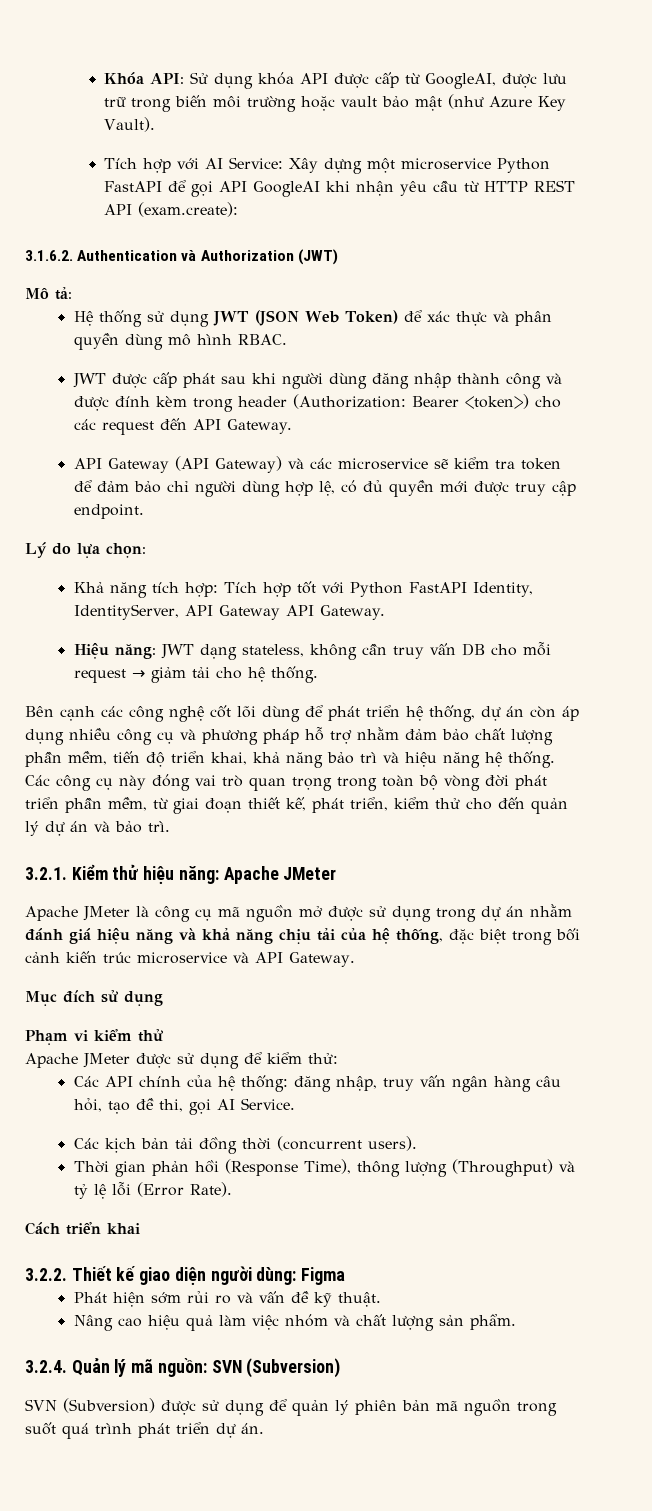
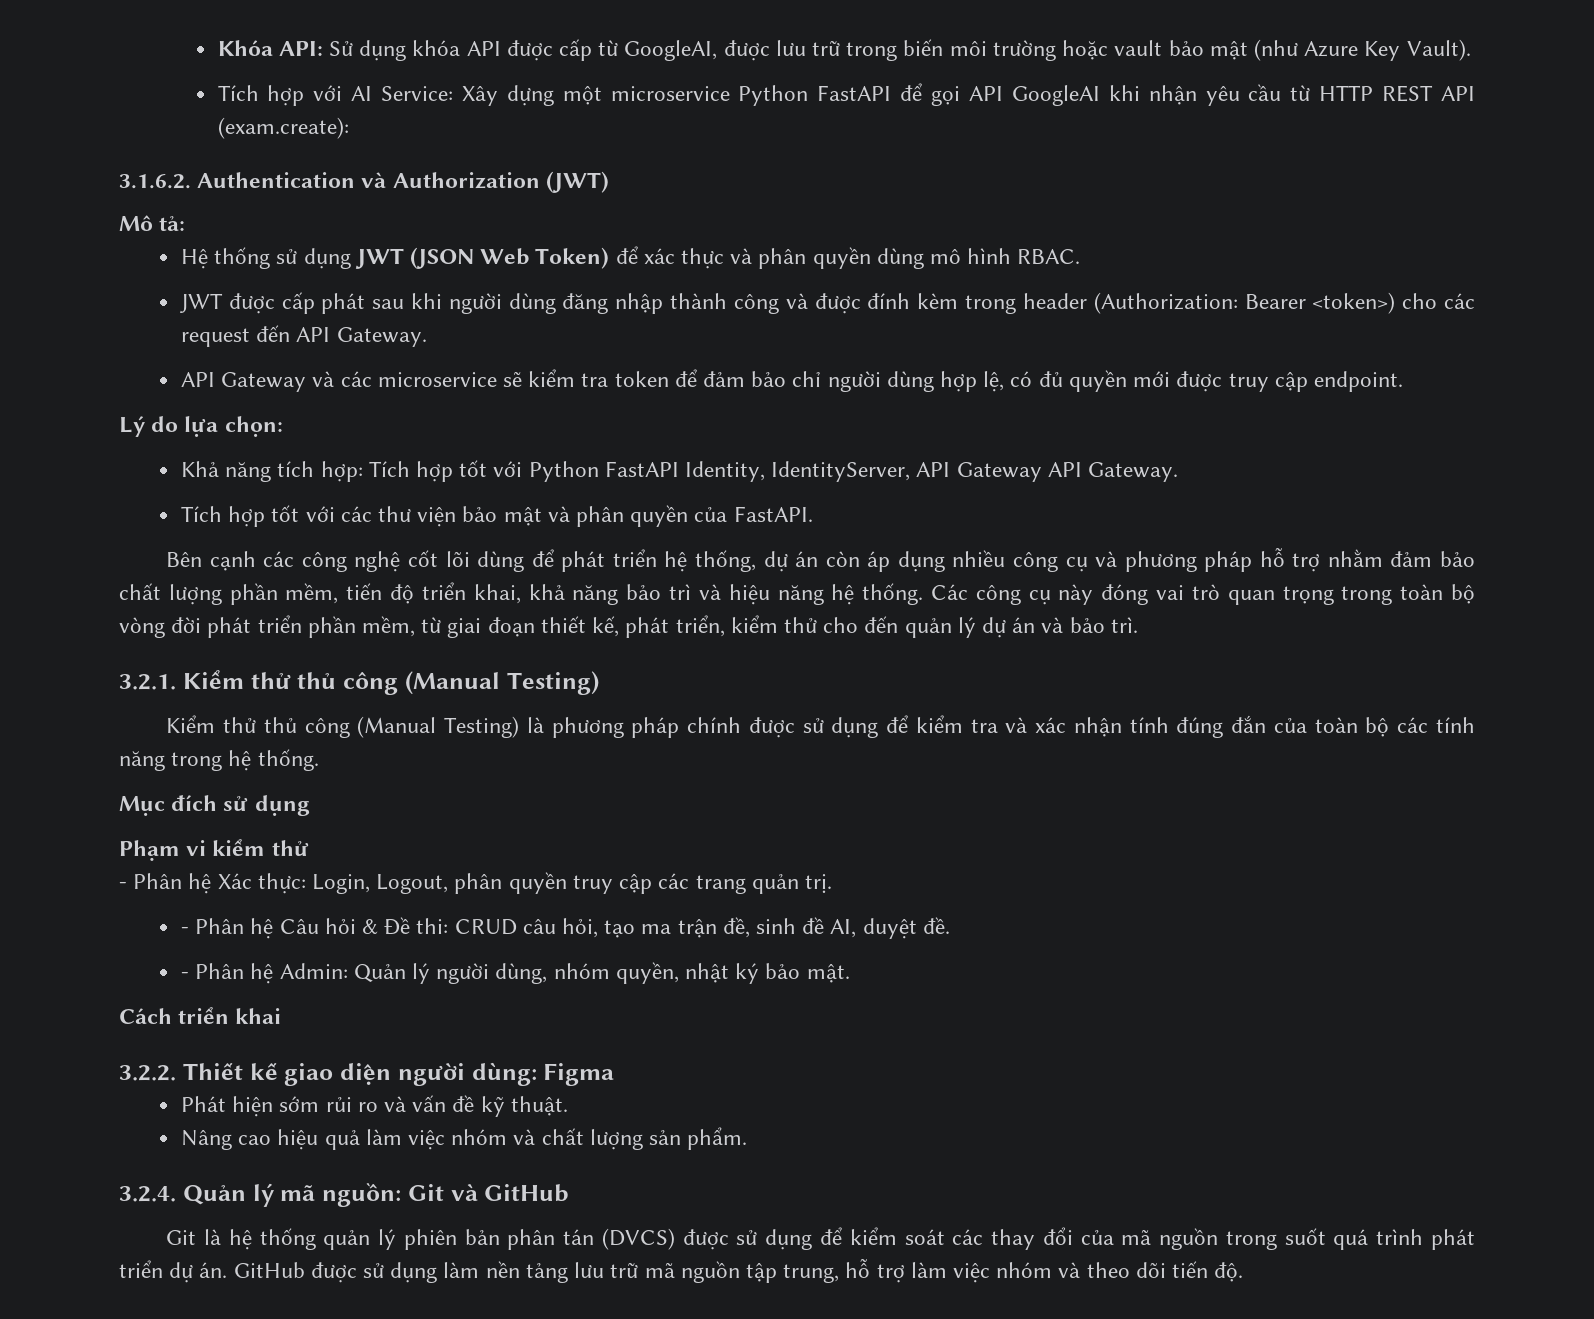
- API Gateway (API Gateway) và các microservice sẽ kiểm tra token để đảm bảo chỉ người dùng hợp lệ, có đủ quyền mới được truy cập endpoint.
+ API Gateway và các microservice sẽ kiểm tra token để đảm bảo chỉ người dùng hợp lệ, có đủ quyền mới được truy cập endpoint.
- Hiệu năng: JWT dạng stateless, không cần truy vấn DB cho mỗi request → giảm tải cho hệ thống.
+ Tích hợp tốt với các thư viện bảo mật và phân quyền của FastAPI.
- 3.2.1. Kiểm thử hiệu năng: Apache JMeter
- Apache JMeter là công cụ mã nguồn mở được sử dụng trong dự án nhằm đánh giá hiệu năng và khả năng chịu tải của hệ thống, đặc biệt trong bối cảnh kiến trúc microservice và API Gateway.
+ 3.2.1. Kiểm thử thủ công (Manual Testing)
+ Kiểm thử thủ công (Manual Testing) là phương pháp chính được sử dụng để kiểm tra và xác nhận tính đúng đắn của toàn bộ các tính năng trong hệ thống.
- Apache JMeter được sử dụng để kiểm thử:
- Các API chính của hệ thống: đăng nhập, truy vấn ngân hàng câu hỏi, tạo đề thi, gọi AI Service.
- Các kịch bản tải đồng thời (concurrent users).
- Thời gian phản hồi (Response Time), thông lượng (Throughput) và tỷ lệ lỗi (Error Rate).
+ - Phân hệ Xác thực: Login, Logout, phân quyền truy cập các trang quản trị.
+ - Phân hệ Câu hỏi & Đề thi: CRUD câu hỏi, tạo ma trận đề, sinh đề AI, duyệt đề.
+ - Phân hệ Admin: Quản lý người dùng, nhóm quyền, nhật ký bảo mật.
- 3.2.4. Quản lý mã nguồn: SVN (Subversion)
- SVN (Subversion) được sử dụng để quản lý phiên bản mã nguồn trong suốt quá trình phát triển dự án.
+ 3.2.4. Quản lý mã nguồn: Git và GitHub
+ Git là hệ thống quản lý phiên bản phân tán (DVCS) được sử dụng để kiểm soát các thay đổi của mã nguồn trong suốt quá trình phát triển dự án.
+ GitHub được sử dụng làm nền tảng lưu trữ mã nguồn tập trung, hỗ trợ làm việc nhóm và theo dõi tiến độ.

